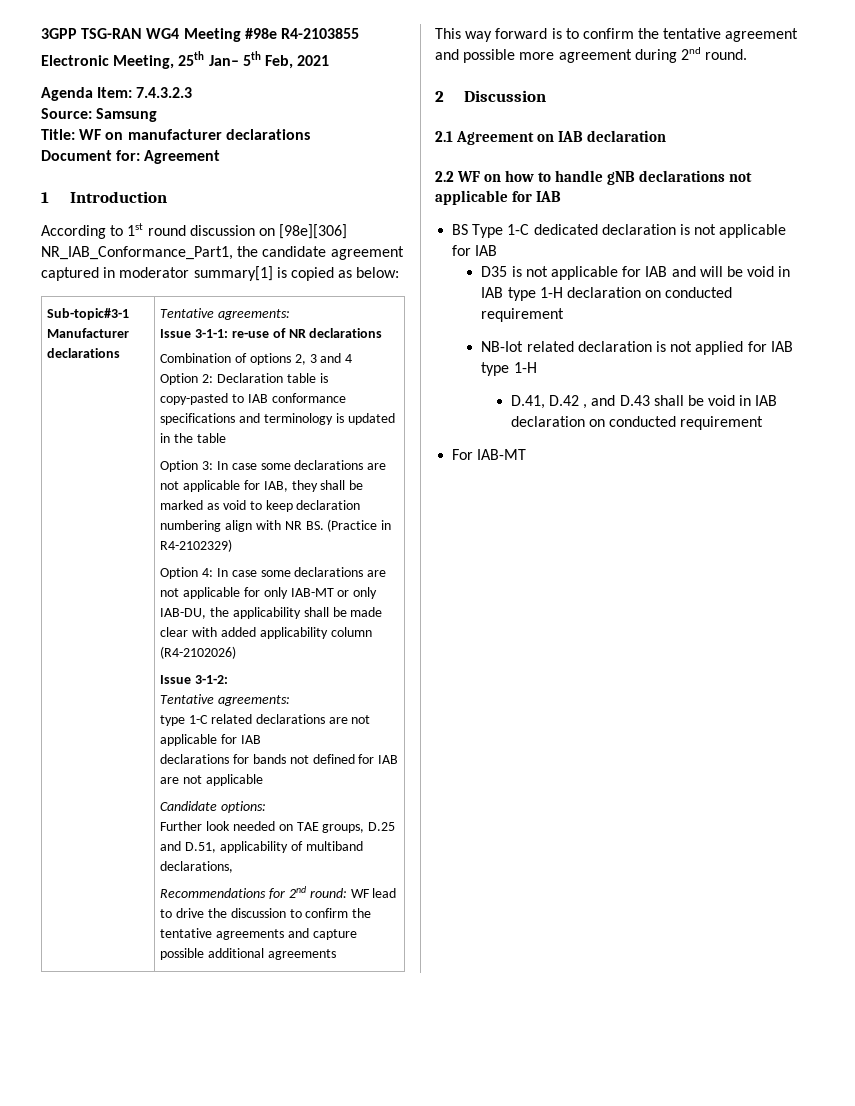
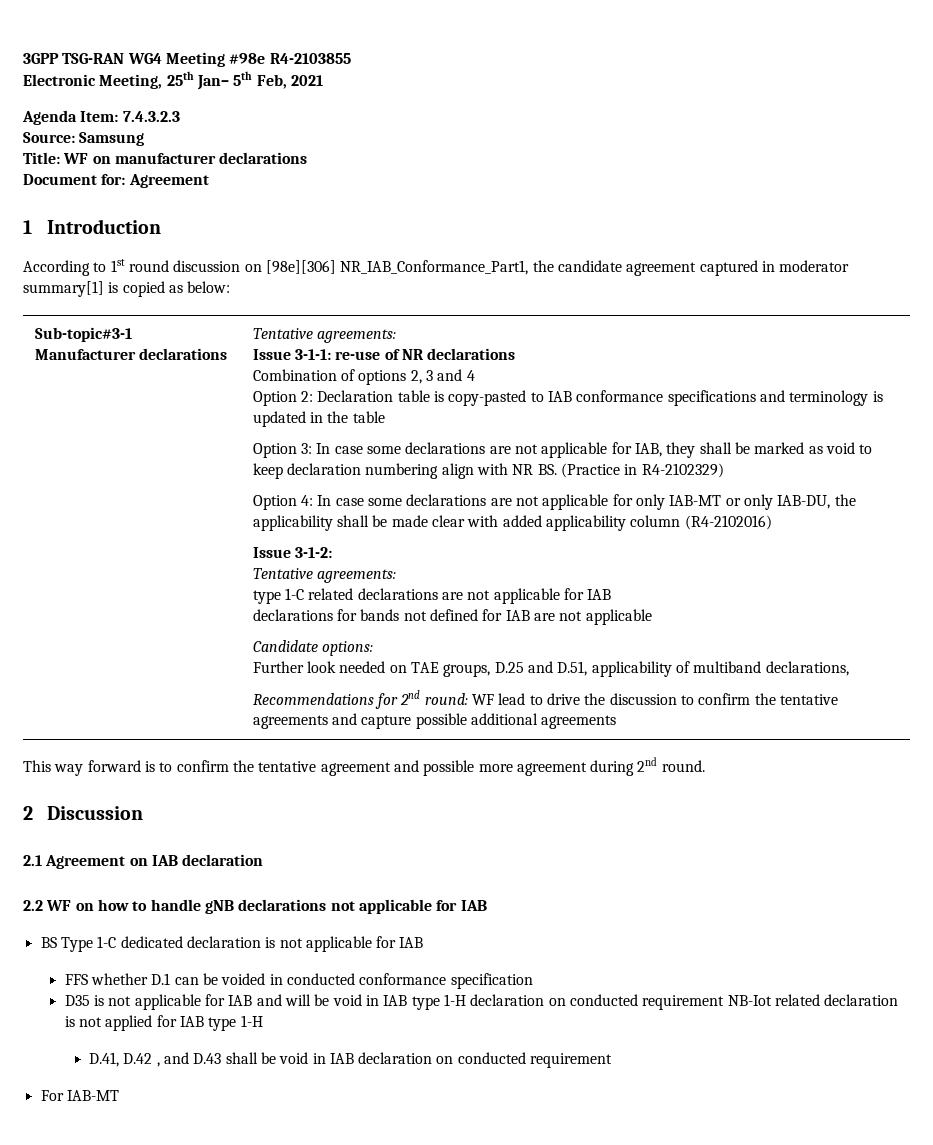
- Option 4: In case some declarations are not applicable for only IAB-MT or only IAB-DU, the applicability shall be made clear with added applicability column (R4-2102026)
+ Option 4: In case some declarations are not applicable for only IAB-MT or only IAB-DU, the applicability shall be made clear with added applicability column (R4-2102016)
+ FFS whether D.1 can be voided in conducted conformance specification
- D35 is not applicable for IAB and will be void in IAB type 1-H declaration on conducted requirement
- NB-Iot related declaration is not applied for IAB type 1-H
+ D35 is not applicable for IAB and will be void in IAB type 1-H declaration on conducted requirement NB-Iot related declaration is not applied for IAB type 1-H

